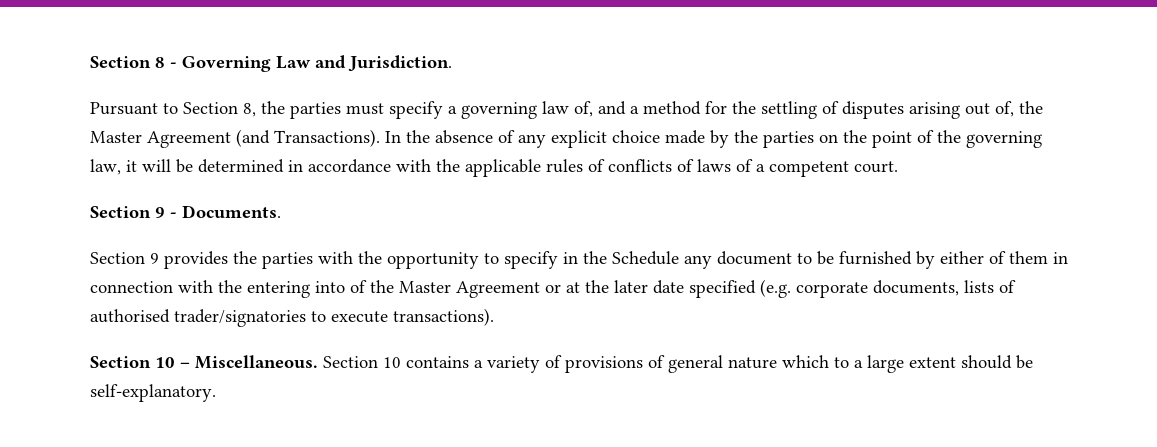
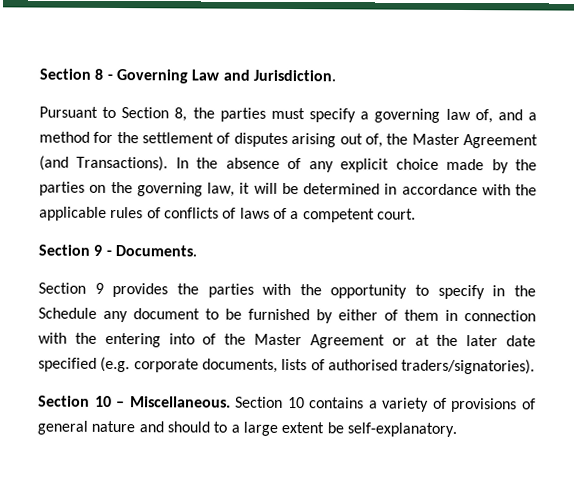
- Pursuant to Section 8, the parties must specify a governing law of, and a method for the settling of disputes arising out of, the Master Agreement (and Transactions).
+ Pursuant to Section 8, the parties must specify a governing law of, and a method for the settlement of disputes arising out of, the Master Agreement (and Transactions).
- In the absence of any explicit choice made by the parties on the point of the governing law, it will be determined in accordance with the applicable rules of conflicts of laws of a competent court.
+ In the absence of any explicit choice made by the parties on the governing law, it will be determined in accordance with the applicable rules of conflicts of laws of a competent court.
- Section 9 provides the parties with the opportunity to specify in the Schedule any document to be furnished by either of them in connection with the entering into of the Master Agreement or at the later date specified (e.g. corporate documents, lists of authorised trader/signatories to execute transactions).
+ Section 9 provides the parties with the opportunity to specify in the Schedule any document to be furnished by either of them in connection with the entering into of the Master Agreement or at the later date specified (e.g. corporate documents, lists of authorised traders/signatories).
- Section 10 contains a variety of provisions of general nature which to a large extent should be self-explanatory.
+ Section 10 contains a variety of provisions of general nature and should to a large extent be self-explanatory.

